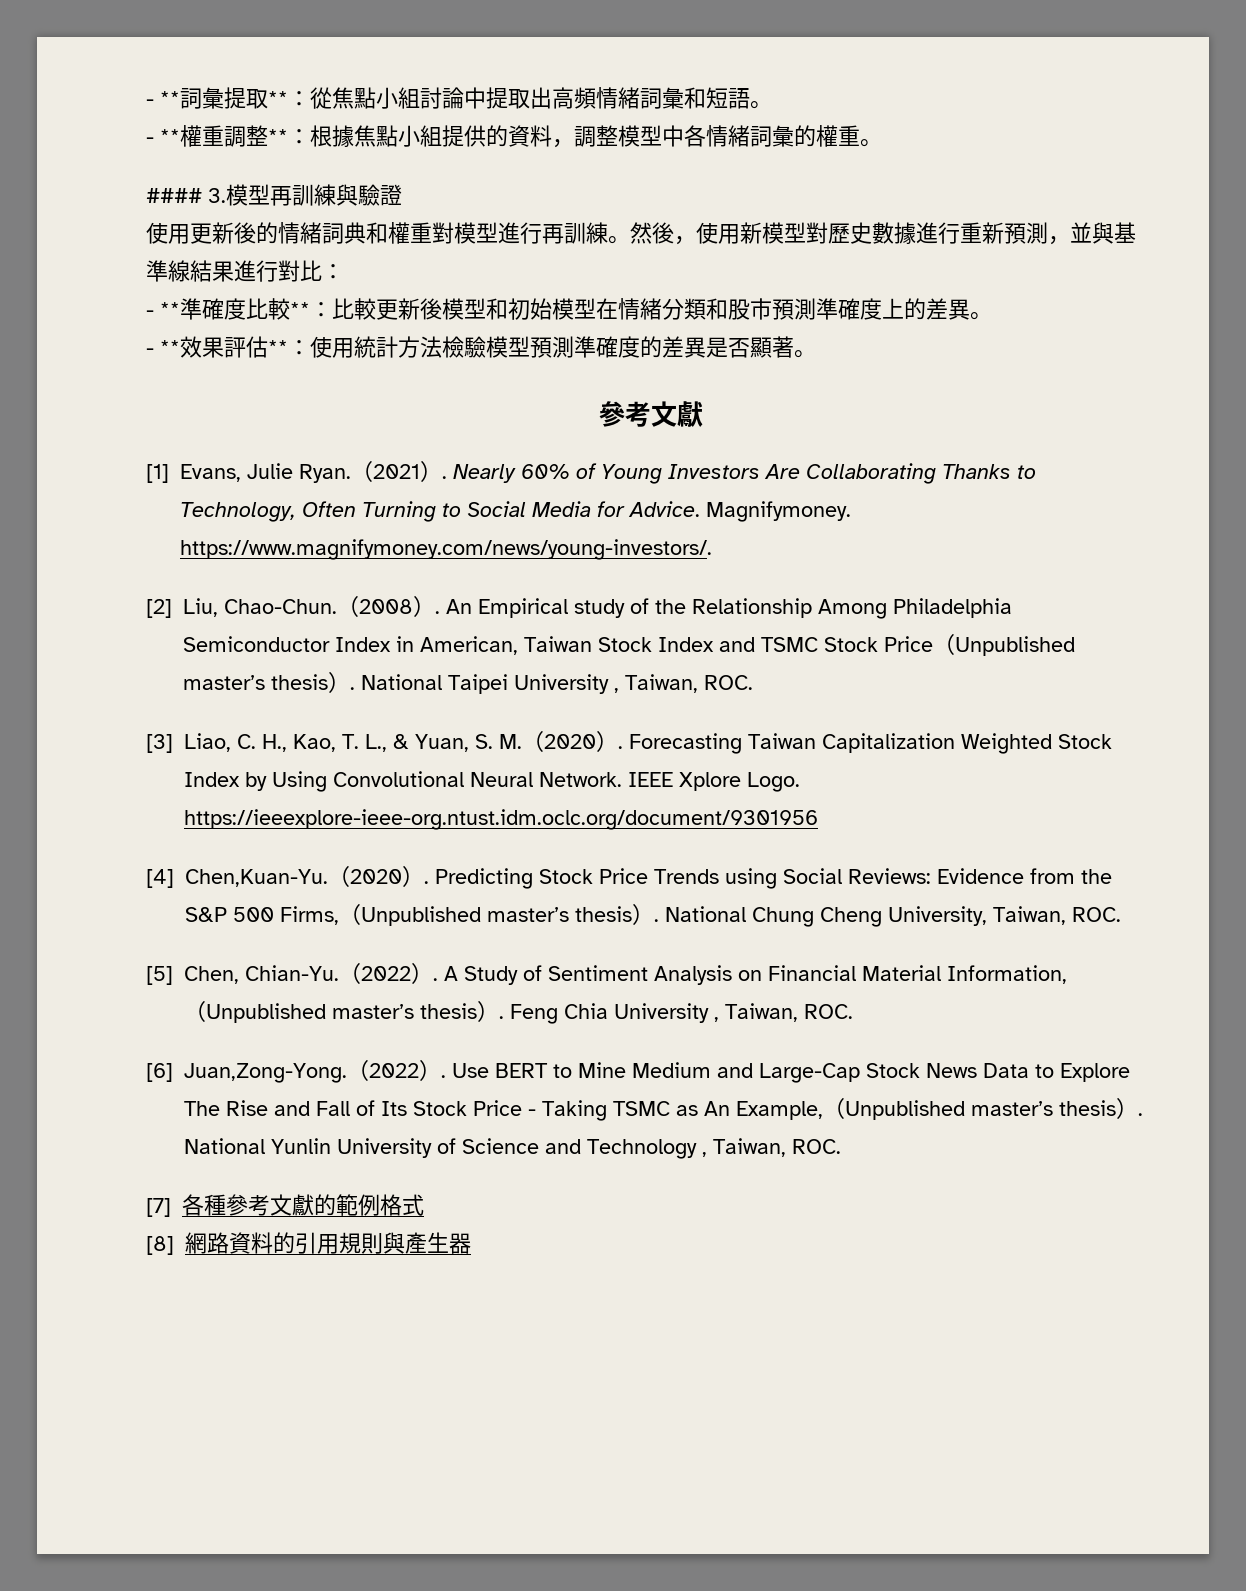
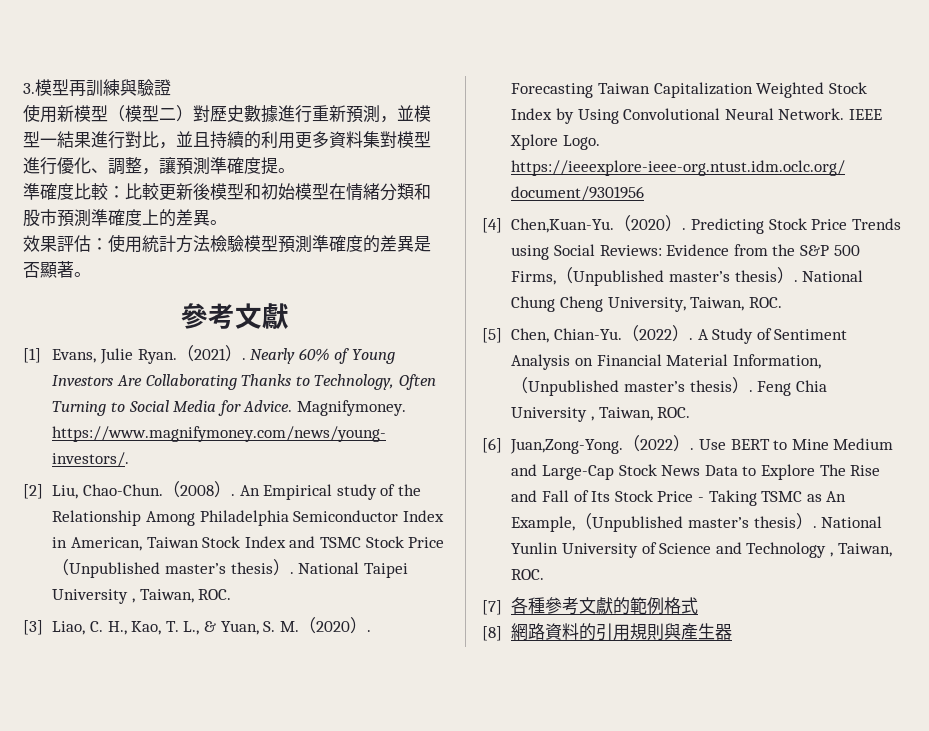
- - **詞彙提取**：從焦點小組討論中提取出高頻情緒詞彙和短語。
- - **權重調整**：根據焦點小組提供的資料，調整模型中各情緒詞彙的權重。
- #### 3.模型再訓練與驗證
+ 3.模型再訓練與驗證
- 使用更新後的情緒詞典和權重對模型進行再訓練。然後，使用新模型對歷史數據進行重新預測，並與基準線結果進行對比：
- - **準確度比較**：比較更新後模型和初始模型在情緒分類和股市預測準確度上的差異。
+ 使用新模型（模型二）對歷史數據進行重新預測，並模型一結果進行對比，並且持續的利用更多資料集對模型進行優化、調整，讓預測準確度提。
+ 準確度比較：比較更新後模型和初始模型在情緒分類和股市預測準確度上的差異。
- - **效果評估**：使用統計方法檢驗模型預測準確度的差異是否顯著。
+ 效果評估：使用統計方法檢驗模型預測準確度的差異是否顯著。

